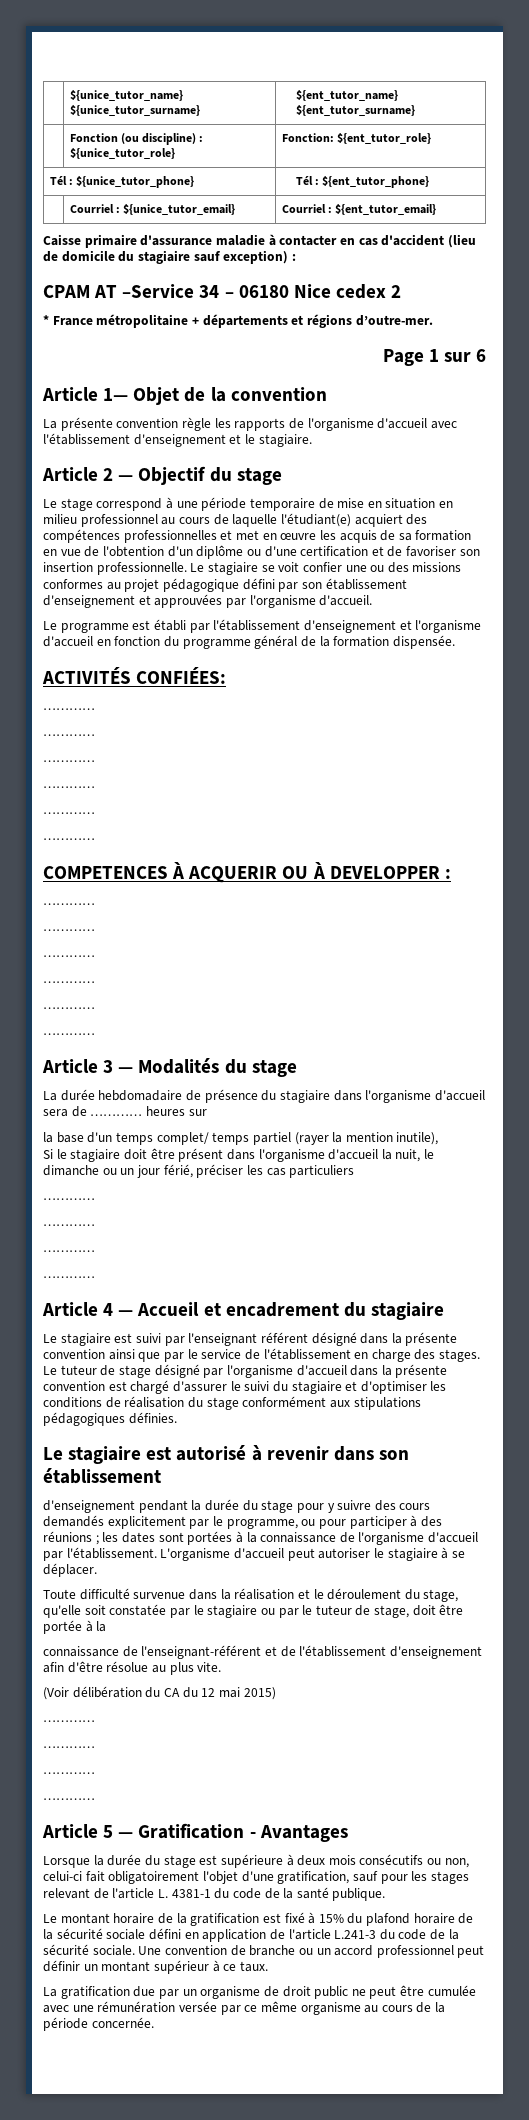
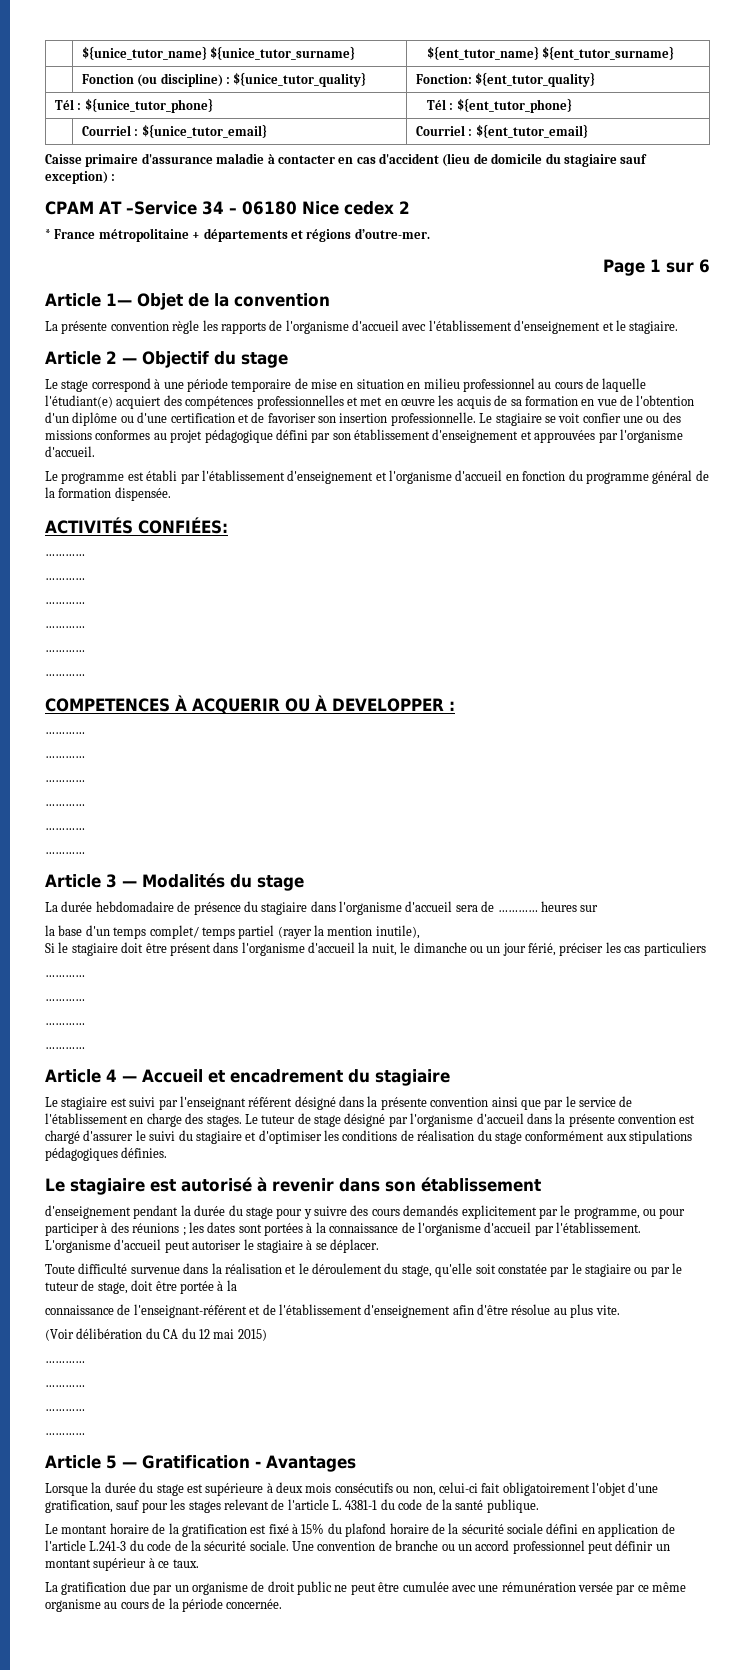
- | Fonction (ou discipline) : ${unice_tutor_role} | Fonction: ${ent_tutor_role}
+ | Fonction (ou discipline) : ${unice_tutor_quality} | Fonction: ${ent_tutor_quality}

